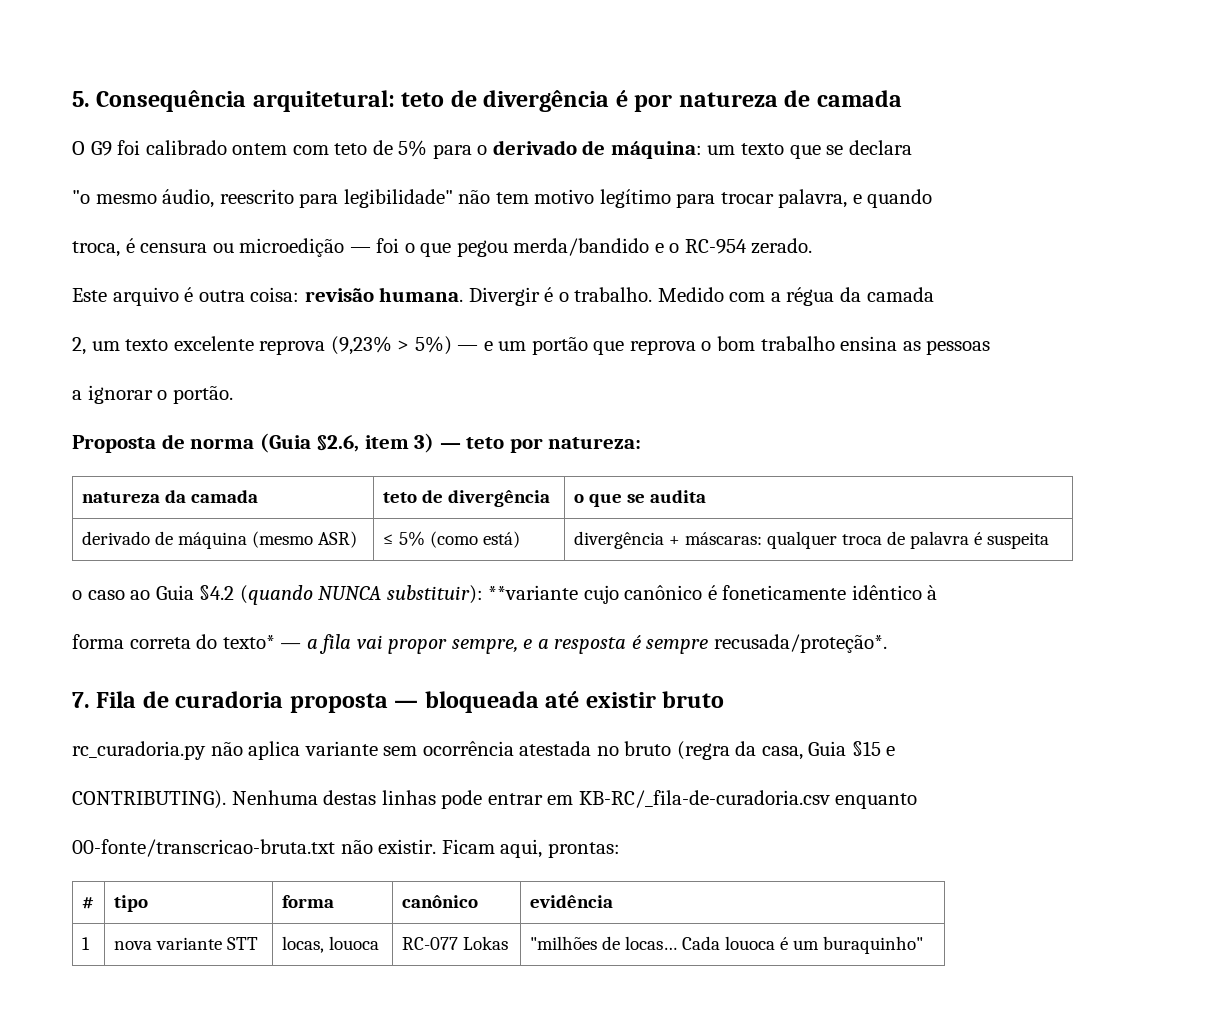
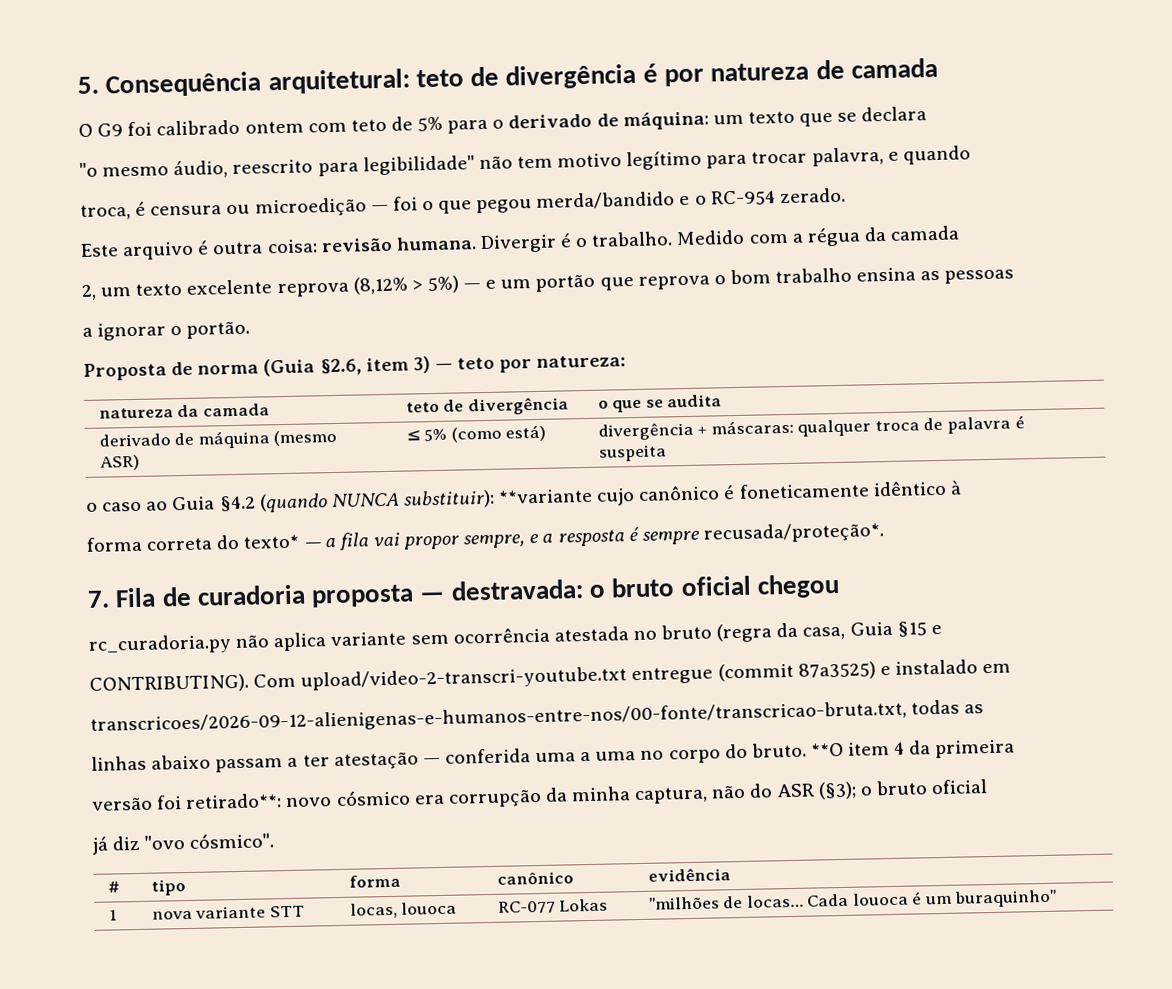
- 2, um texto excelente reprova (9,23% > 5%) — e um portão que reprova o bom trabalho ensina as pessoas
+ 2, um texto excelente reprova (8,12% > 5%) — e um portão que reprova o bom trabalho ensina as pessoas
- 7. Fila de curadoria proposta — bloqueada até existir bruto
+ 7. Fila de curadoria proposta — destravada: o bruto oficial chegou
- Nenhuma destas linhas pode entrar em KB-RC/_fila-de-curadoria.csv enquanto
- 00-fonte/transcricao-bruta.txt não existir. Ficam aqui, prontas:
+ Com upload/video-2-transcri-youtube.txt entregue (commit 87a3525) e instalado em
+ transcricoes/2026-09-12-alienigenas-e-humanos-entre-nos/00-fonte/transcricao-bruta.txt, todas as
+ linhas abaixo passam a ter atestação — conferida uma a uma no corpo do bruto. **O item 4 da primeira
+ versão foi retirado**: novo cósmico era corrupção da minha captura, não do ASR (§3); o bruto oficial
+ já diz "ovo cósmico".

